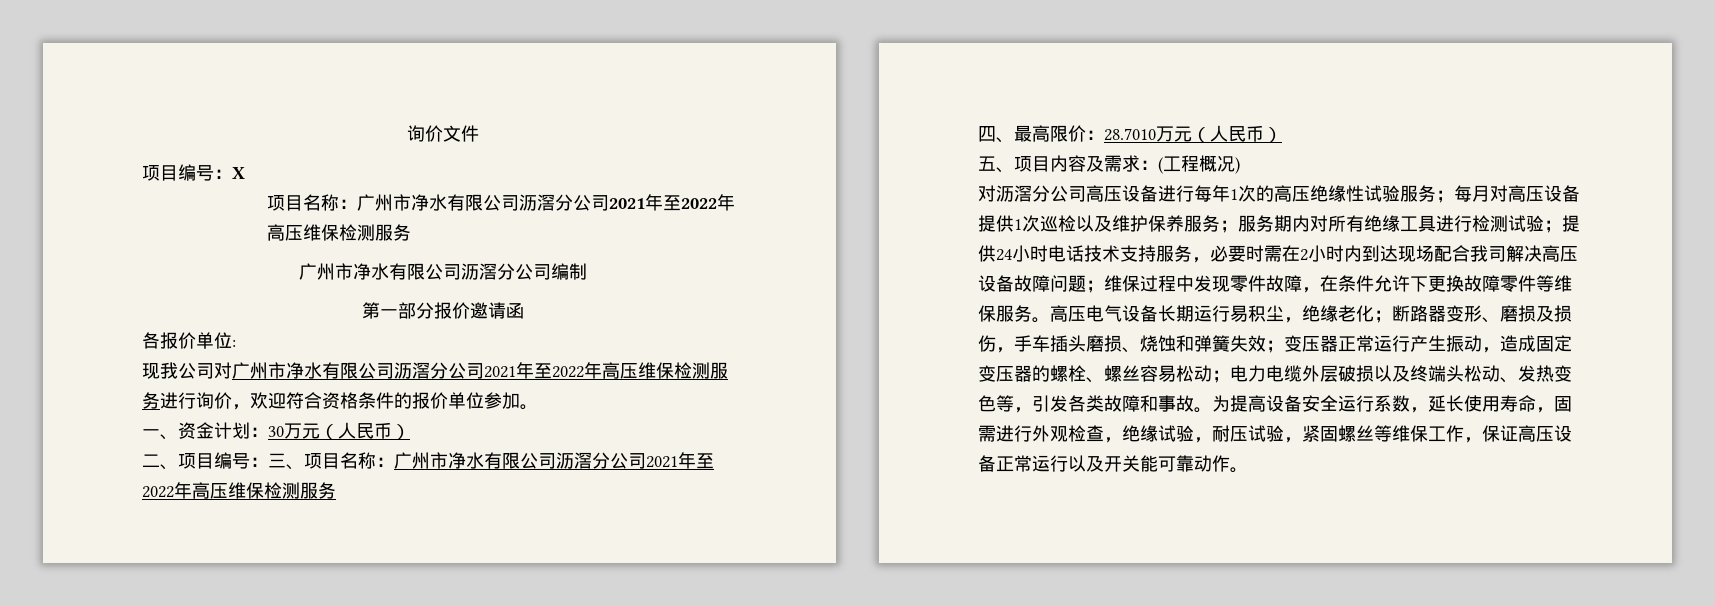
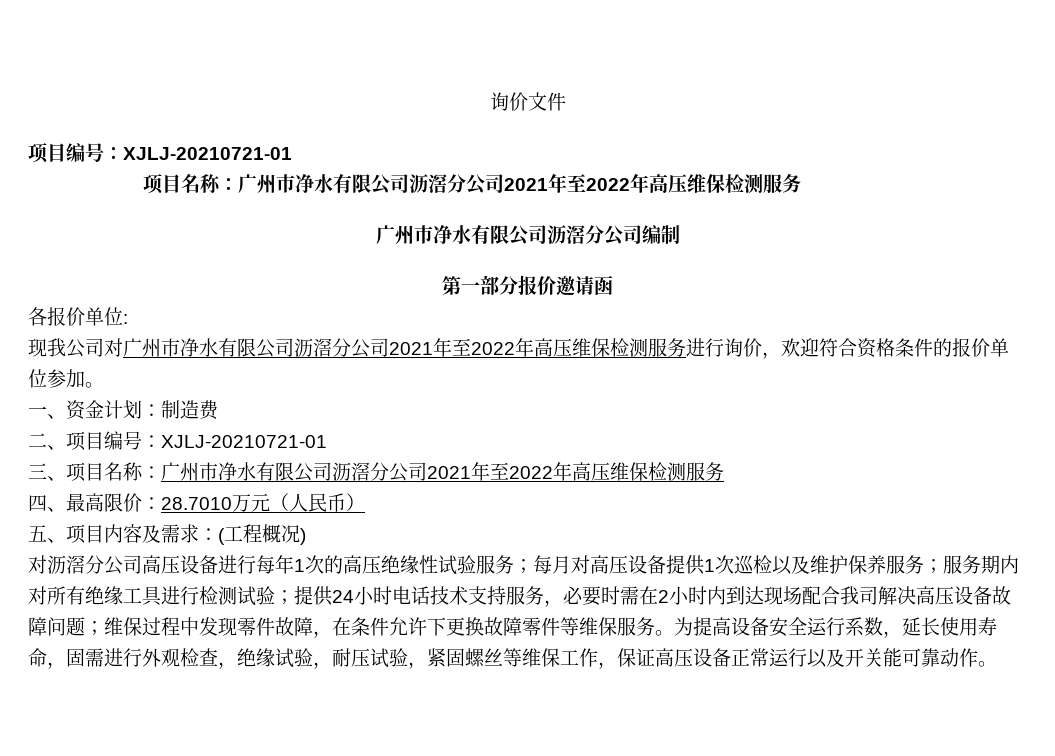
  询价文件
- 项目编号：X
+ 项目编号：XJLJ-20210721-01
- 一、资金计划：30万元（人民币）
+ 一、资金计划：制造费
- 二、项目编号：三、项目名称：广州市净水有限公司沥滘分公司2021年至2022年高压维保检测服务
+ 二、项目编号：XJLJ-20210721-01
+ 三、项目名称：广州市净水有限公司沥滘分公司2021年至2022年高压维保检测服务
- 高压电气设备长期运行易积尘，绝缘老化；断路器变形、磨损及损伤，手车插头磨损、烧蚀和弹簧失效；变压器正常运行产生振动，造成固定变压器的螺栓、螺丝容易松动；电力电缆外层破损以及终端头松动、发热变色等，引发各类故障和事故。

